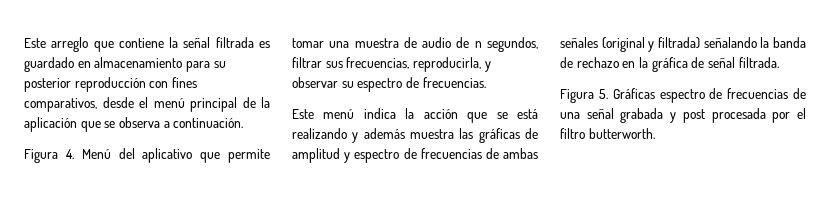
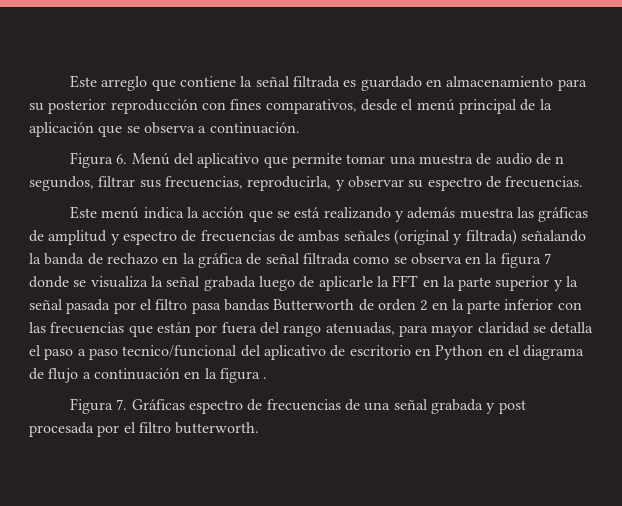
- Figura 4. Menú del aplicativo que permite tomar una muestra de audio de n segundos, filtrar sus frecuencias, reproducirla, y observar su espectro de frecuencias.
+ Figura 6. Menú del aplicativo que permite tomar una muestra de audio de n segundos, filtrar sus frecuencias, reproducirla, y observar su espectro de frecuencias.
- Este menú indica la acción que se está realizando y además muestra las gráficas de amplitud y espectro de frecuencias de ambas señales (original y filtrada) señalando la banda de rechazo en la gráfica de señal filtrada.
- Figura 5. Gráficas espectro de frecuencias de una señal grabada y post procesada por el filtro butterworth.
+ Este menú indica la acción que se está realizando y además muestra las gráficas de amplitud y espectro de frecuencias de ambas señales (original y filtrada) señalando la banda de rechazo en la gráfica de señal filtrada como se observa en la figura 7 donde se visualiza la señal grabada luego de aplicarle la FFT en la parte superior y la señal pasada por el filtro pasa bandas Butterworth de orden 2 en la parte inferior con las frecuencias que están por fuera del rango atenuadas, para mayor claridad se detalla el paso a paso tecnico/funcional del aplicativo de escritorio en Python en el diagrama de flujo a continuación en la figura .
+ Figura 7. Gráficas espectro de frecuencias de una señal grabada y post procesada por el filtro butterworth.

